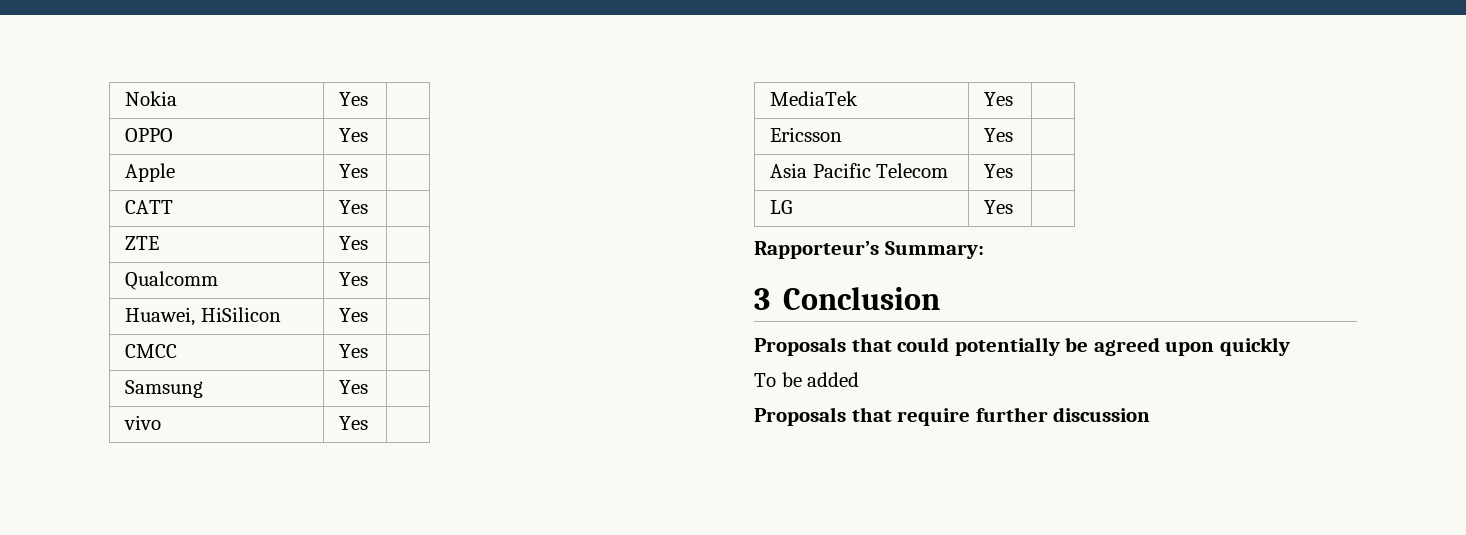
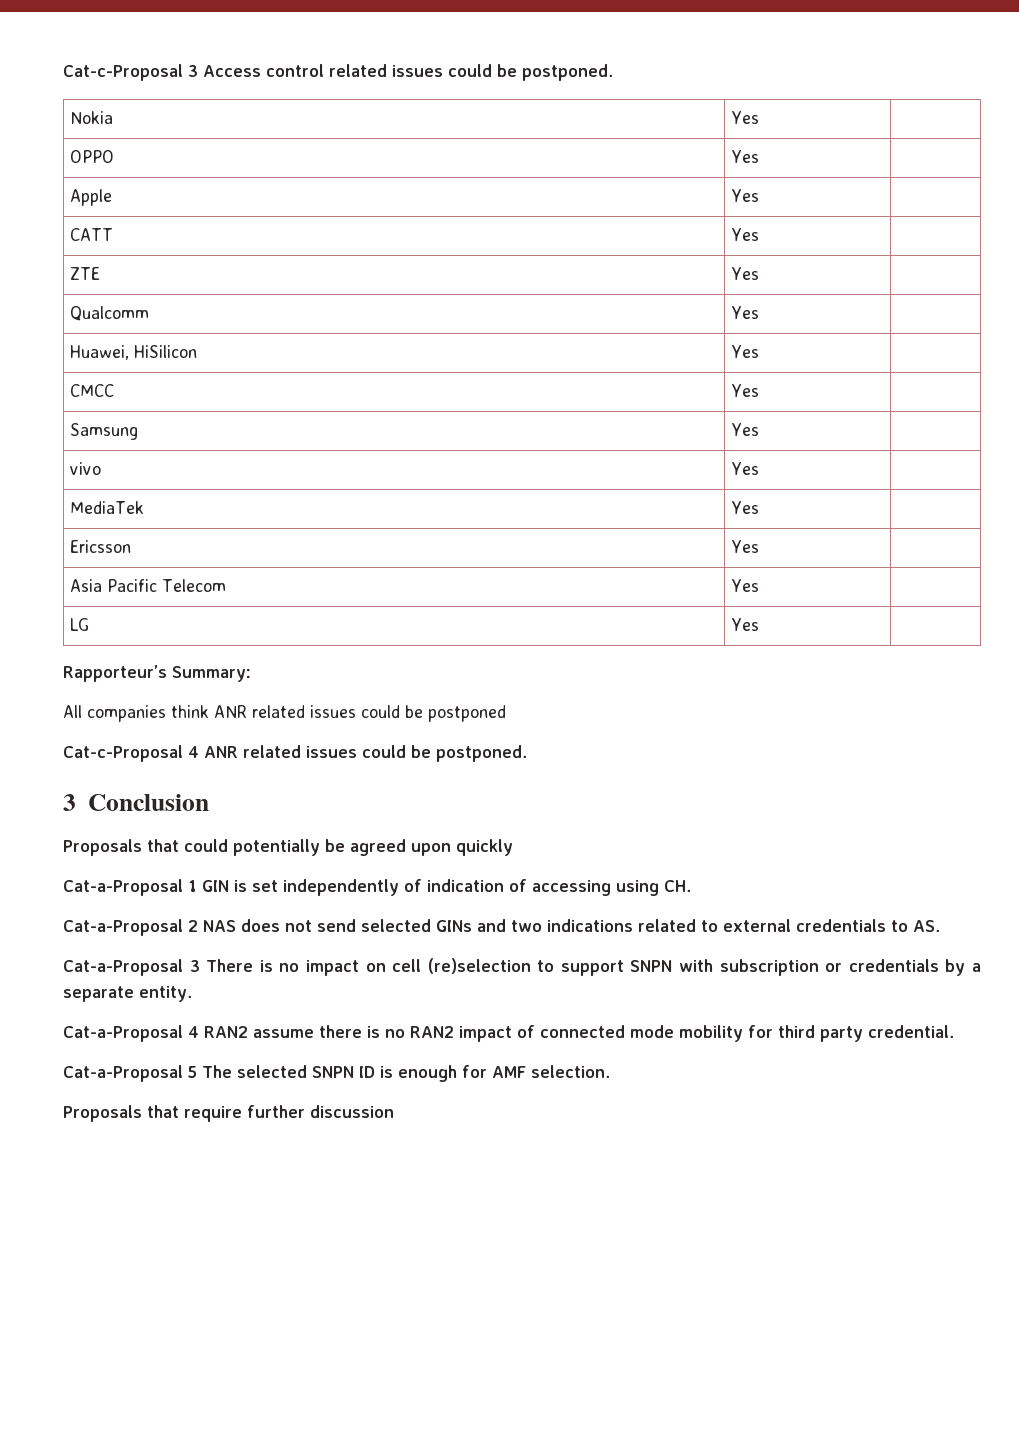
+ Cat-c-Proposal 3 Access control related issues could be postponed.
+ All companies think ANR related issues could be postponed
+ Cat-c-Proposal 4 ANR related issues could be postponed.
- To be added
+ Cat-a-Proposal 1 GIN is set independently of indication of accessing using CH.
+ Cat-a-Proposal 2 NAS does not send selected GINs and two indications related to external credentials to AS.
+ Cat-a-Proposal 3 There is no impact on cell (re)selection to support SNPN with subscription or credentials by a separate entity.
+ Cat-a-Proposal 4 RAN2 assume there is no RAN2 impact of connected mode mobility for third party credential.
+ Cat-a-Proposal 5 The selected SNPN ID is enough for AMF selection.

